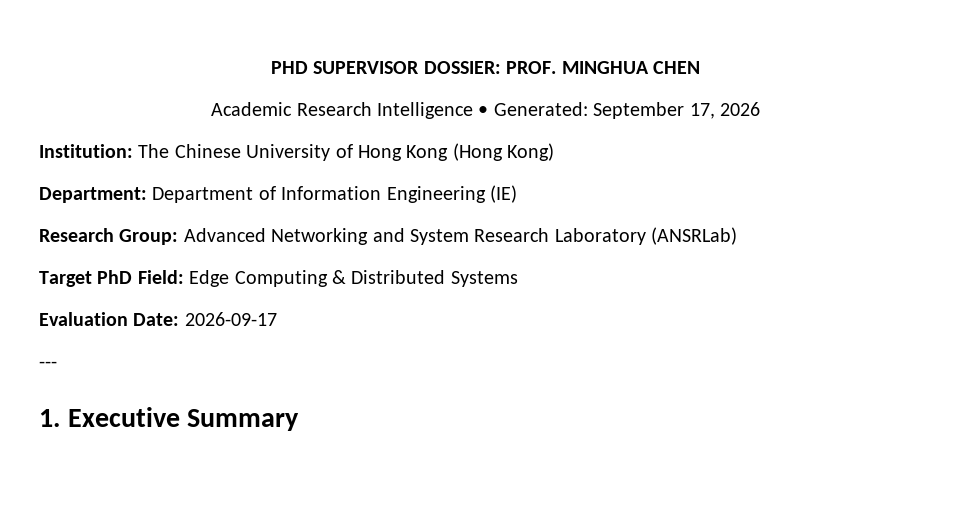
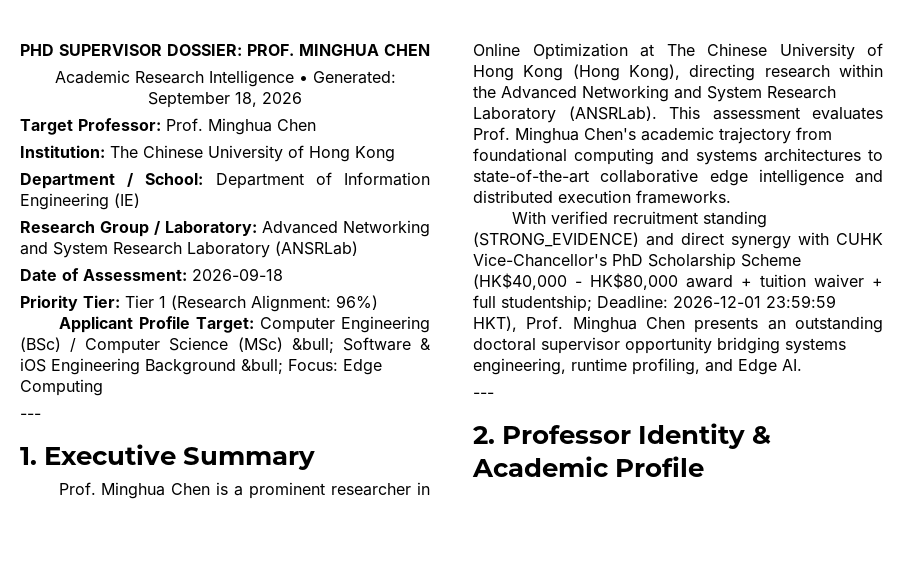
- Academic Research Intelligence • Generated: September 17, 2026
+ Academic Research Intelligence • Generated: September 18, 2026
+ Target Professor: Prof. Minghua Chen
- Institution: The Chinese University of Hong Kong (Hong Kong)
- Department: Department of Information Engineering (IE)
+ Institution: The Chinese University of Hong Kong
+ Department / School: Department of Information Engineering (IE)
- Research Group: Advanced Networking and System Research Laboratory (ANSRLab)
+ Research Group / Laboratory: Advanced Networking and System Research Laboratory (ANSRLab)
- Target PhD Field: Edge Computing & Distributed Systems
- Evaluation Date: 2026-09-17
+ Date of Assessment: 2026-09-18
+ Priority Tier: Tier 1 (Research Alignment: 96%)
+ Applicant Profile Target: Computer Engineering (BSc) / Computer Science (MSc) &bull; Software & iOS Engineering Background &bull; Focus: Edge Computing
  ---
  1. Executive Summary
+ Prof. Minghua Chen is a prominent researcher in Online Optimization at The Chinese University of Hong Kong (Hong Kong), directing research within the Advanced Networking and System Research Laboratory (ANSRLab). This assessment evaluates Prof. Minghua Chen's academic trajectory from foundational computing and systems architectures to state-of-the-art collaborative edge intelligence and distributed execution frameworks.
+ With verified recruitment standing (STRONG_EVIDENCE) and direct synergy with CUHK Vice-Chancellor's PhD Scholarship Scheme (HK$40,000 - HK$80,000 award + tuition waiver + full studentship; Deadline: 2026-12-01 23:59:59 HKT), Prof. Minghua Chen presents an outstanding doctoral supervisor opportunity bridging systems engineering, runtime profiling, and Edge AI.
+ ---
+ 2. Professor Identity & Academic Profile

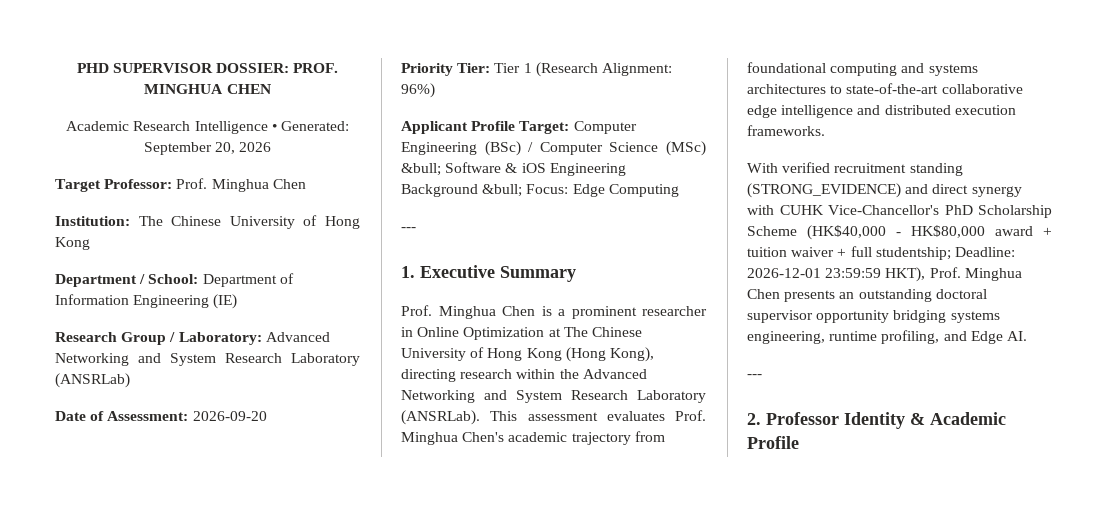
- Academic Research Intelligence • Generated: September 18, 2026
+ Academic Research Intelligence • Generated: September 20, 2026
- Date of Assessment: 2026-09-18
+ Date of Assessment: 2026-09-20

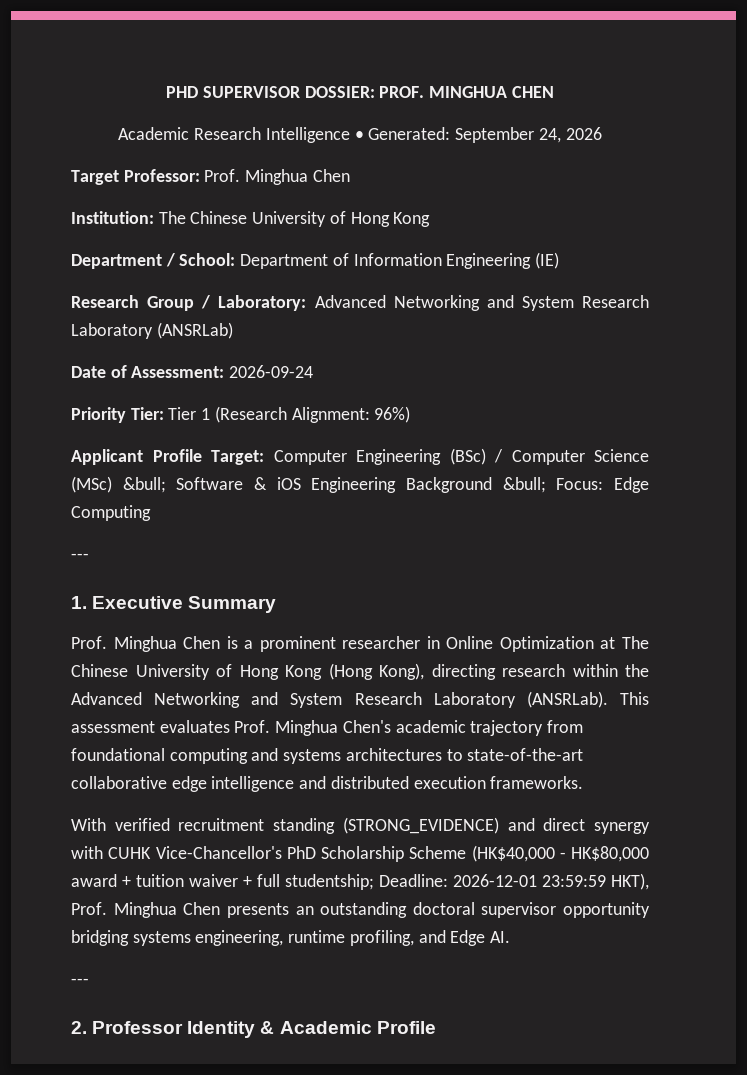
- Academic Research Intelligence • Generated: September 20, 2026
+ Academic Research Intelligence • Generated: September 24, 2026
- Date of Assessment: 2026-09-20
+ Date of Assessment: 2026-09-24

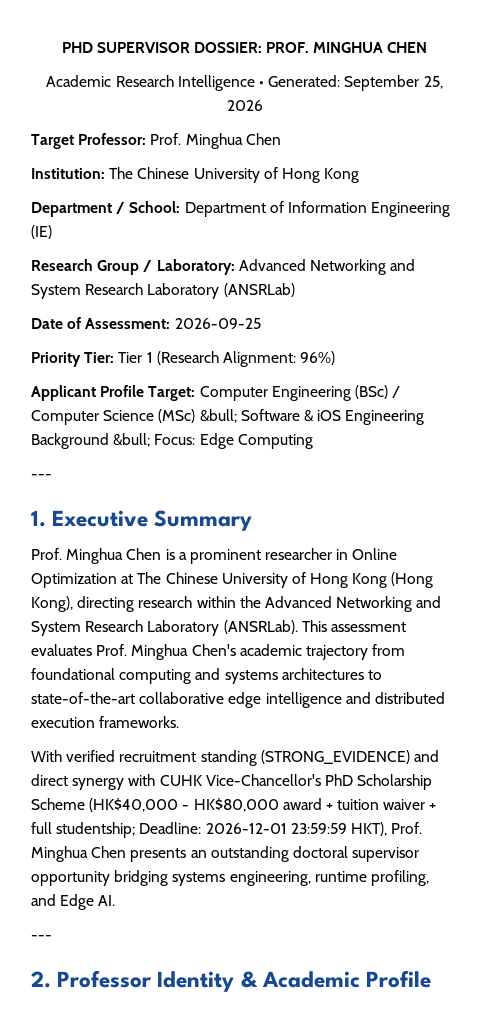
- Academic Research Intelligence • Generated: September 24, 2026
+ Academic Research Intelligence • Generated: September 25, 2026
- Date of Assessment: 2026-09-24
+ Date of Assessment: 2026-09-25

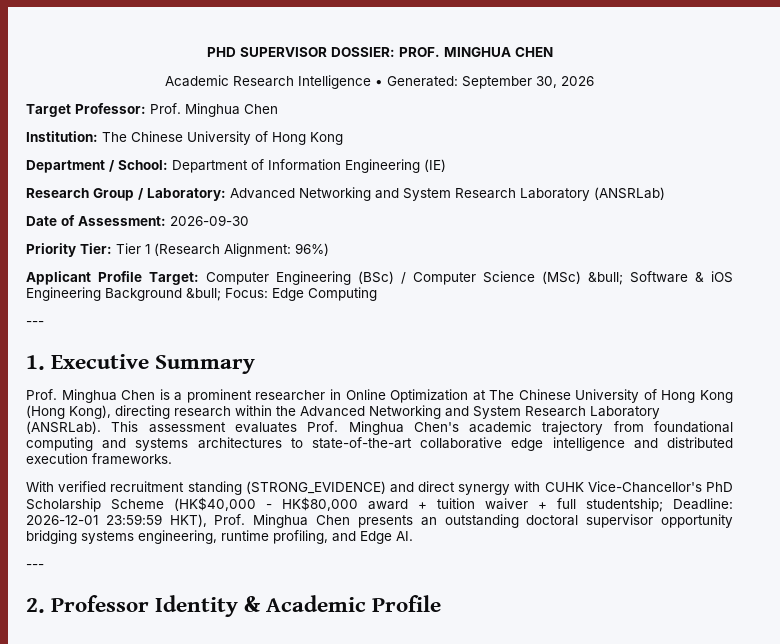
- Academic Research Intelligence • Generated: September 25, 2026
+ Academic Research Intelligence • Generated: September 30, 2026
- Date of Assessment: 2026-09-25
+ Date of Assessment: 2026-09-30

